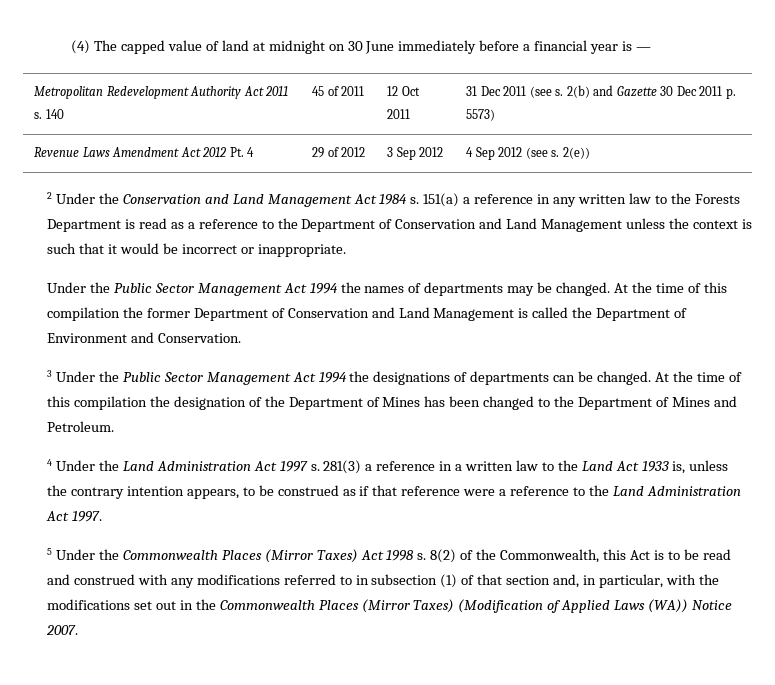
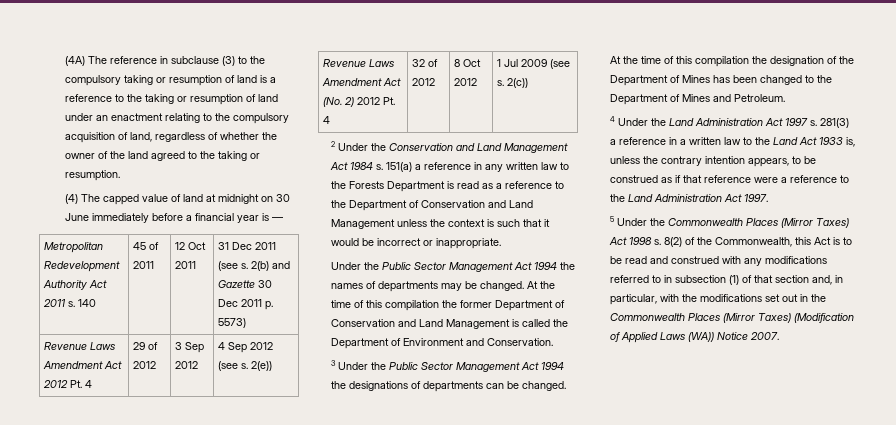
+ (4A) The reference in subclause (3) to the compulsory taking or resumption of land is a reference to the taking or resumption of land under an enactment relating to the compulsory acquisition of land, regardless of whether the owner of the land agreed to the taking or resumption.
+ Revenue Laws Amendment Act (No. 2) 2012 Pt. 4 | 32 of 2012 | 8 Oct 2012 | 1 Jul 2009 (see s. 2(c))

